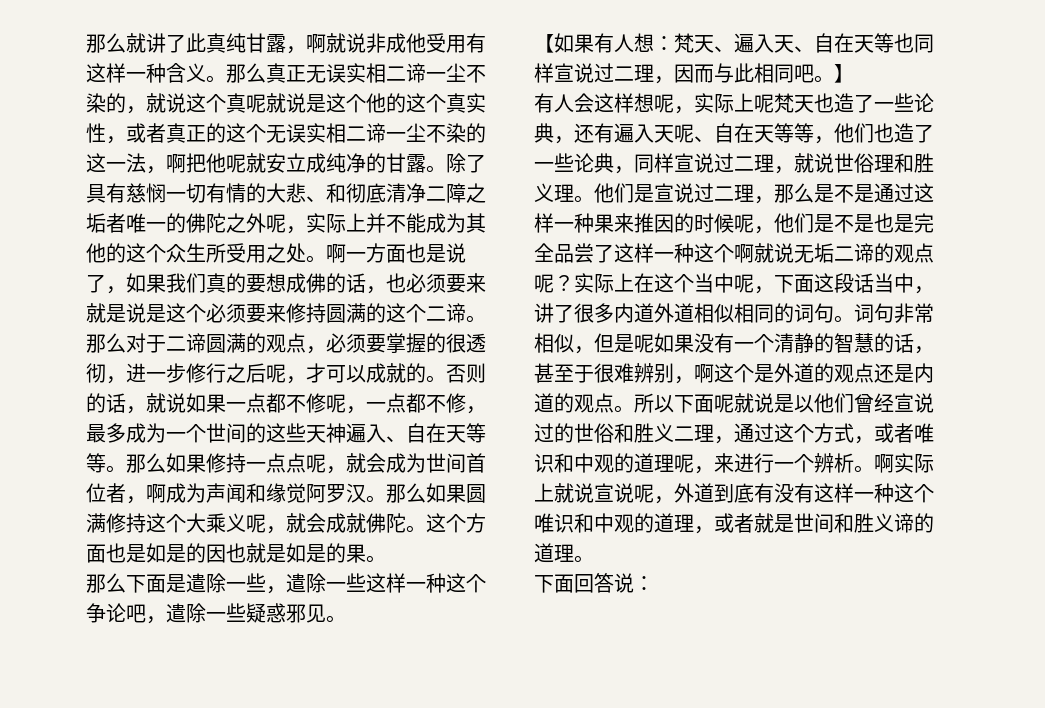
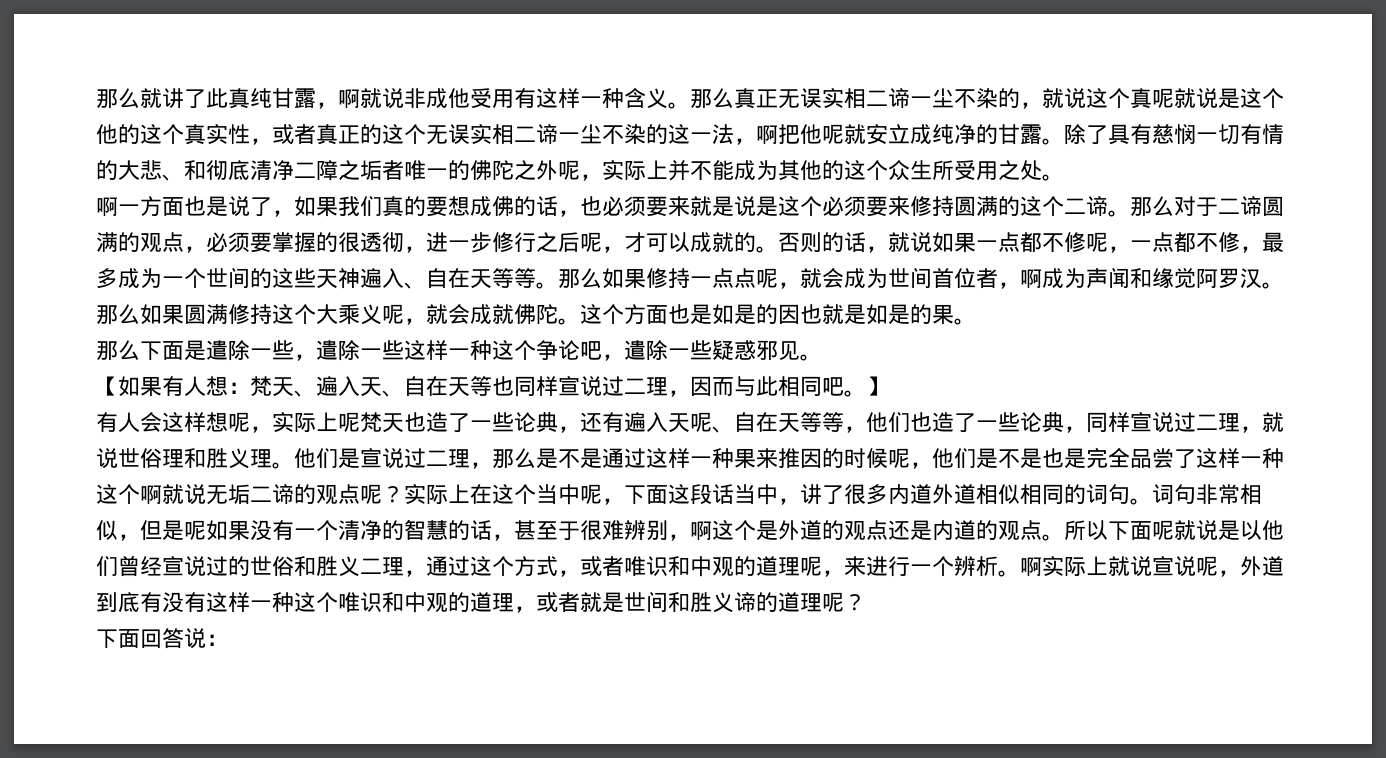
- 除了具有慈悯一切有情的大悲、和彻底清净二障之垢者唯一的佛陀之外呢，实际上并不能成为其他的这个众生所受用之处。啊一方面也是说了，如果我们真的要想成佛的话，也必须要来就是说是这个必须要来修持圆满的这个二谛。
+ 除了具有慈悯一切有情的大悲、和彻底清净二障之垢者唯一的佛陀之外呢，实际上并不能成为其他的这个众生所受用之处。
+ 啊一方面也是说了，如果我们真的要想成佛的话，也必须要来就是说是这个必须要来修持圆满的这个二谛。
- 词句非常相似，但是呢如果没有一个清静的智慧的话，甚至于很难辨别，啊这个是外道的观点还是内道的观点。
+ 词句非常相似，但是呢如果没有一个清净的智慧的话，甚至于很难辨别，啊这个是外道的观点还是内道的观点。
- 啊实际上就说宣说呢，外道到底有没有这样一种这个唯识和中观的道理，或者就是世间和胜义谛的道理。
+ 啊实际上就说宣说呢，外道到底有没有这样一种这个唯识和中观的道理，或者就是世间和胜义谛的道理呢？

